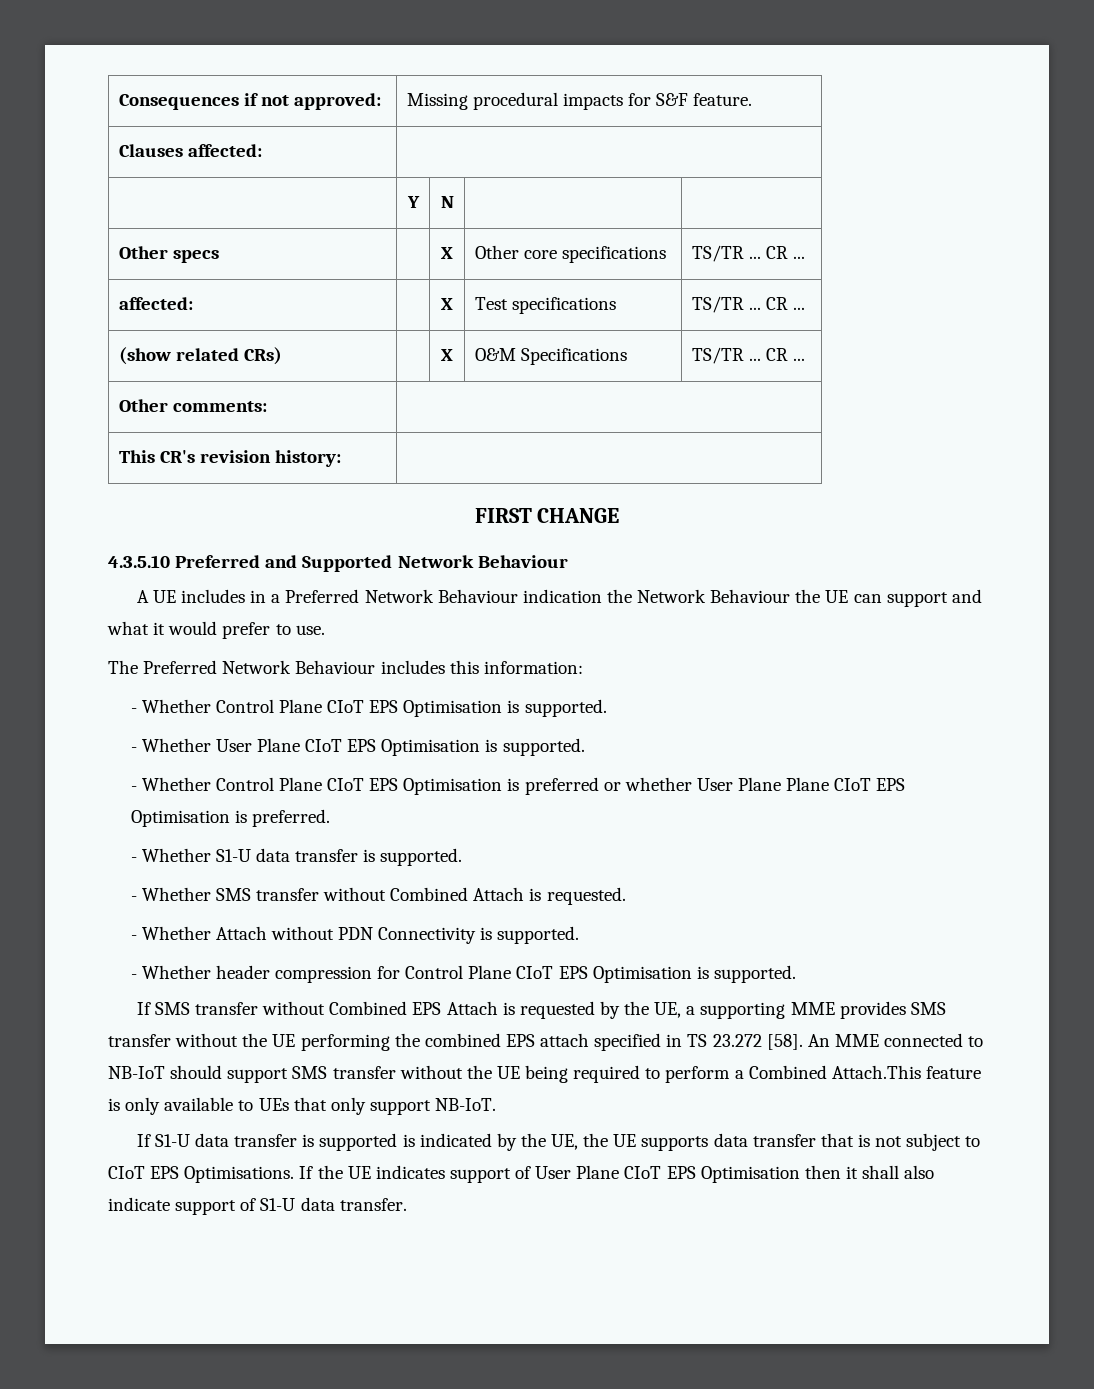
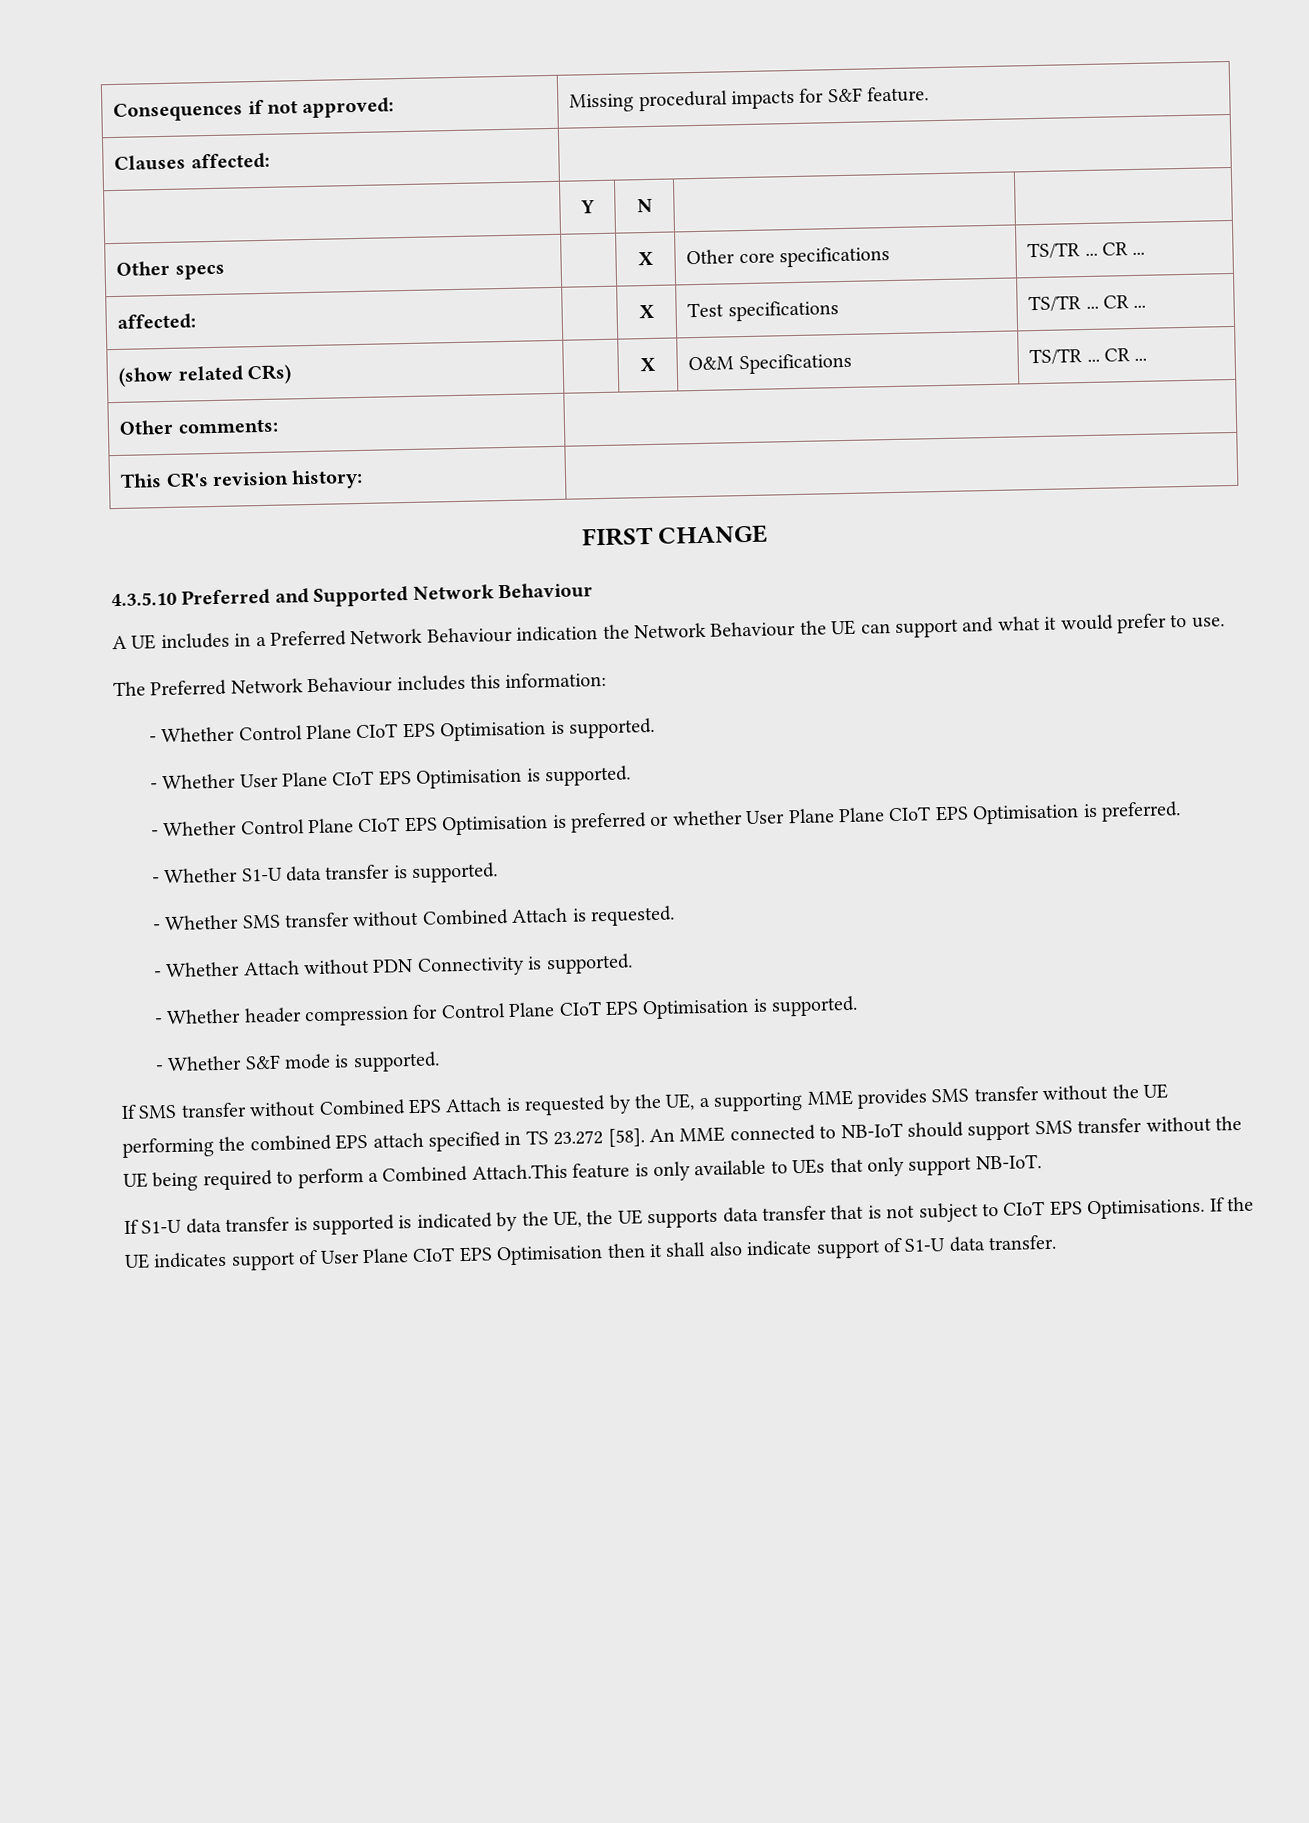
+ - Whether S&F mode is supported.

